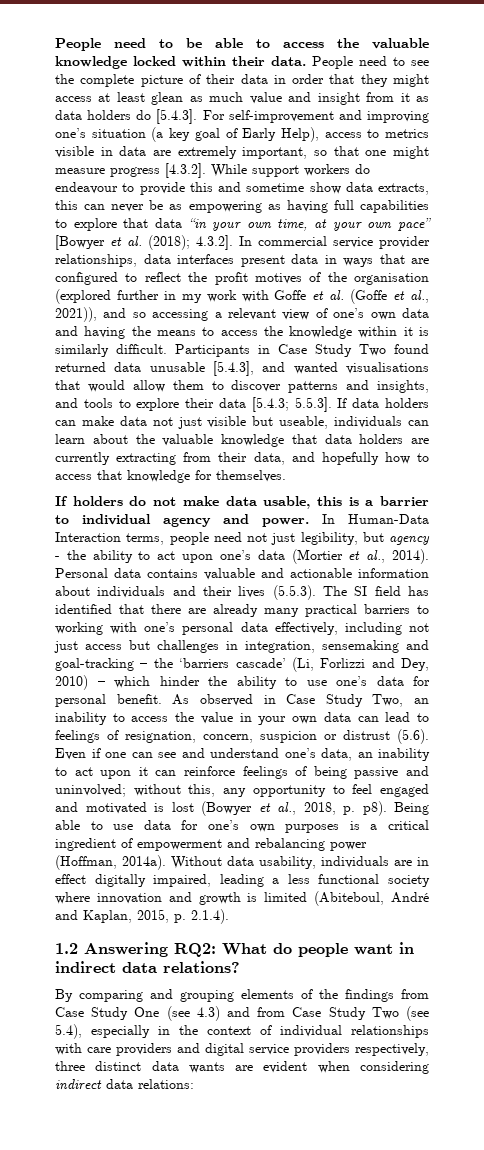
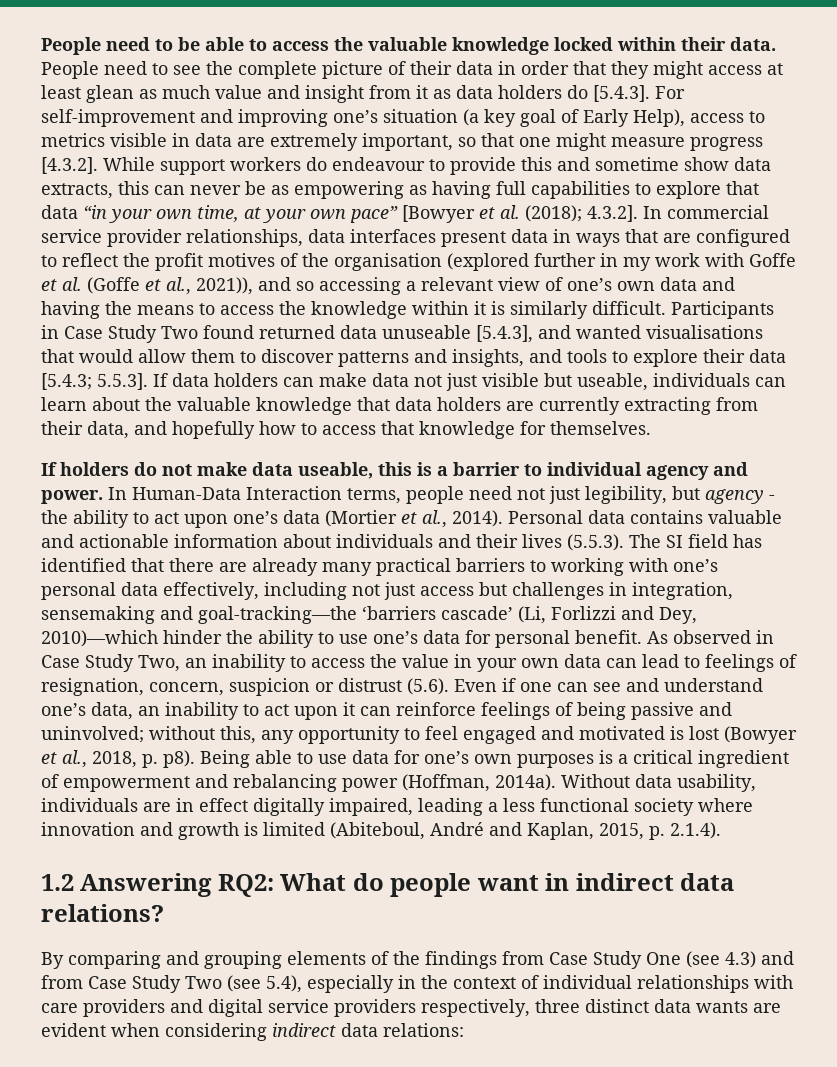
- Participants in Case Study Two found returned data unusable [5.4.3], and wanted visualisations that would allow them to discover patterns and insights, and tools to explore their data [5.4.3;
+ Participants in Case Study Two found returned data unuseable [5.4.3], and wanted visualisations that would allow them to discover patterns and insights, and tools to explore their data [5.4.3;
- If holders do not make data usable, this is a barrier to individual agency and power.
+ If holders do not make data useable, this is a barrier to individual agency and power.
- Personal data contains valuable and actionable information about individuals and their lives (5.5.3). The SI field has identified that there are already many practical barriers to working with one’s personal data effectively, including not just access but challenges in integration, sensemaking and goal-tracking – the ‘barriers cascade’ (Li, Forlizzi and Dey, 2010) – which hinder the ability to use one’s data for personal benefit.
+ Personal data contains valuable and actionable information about individuals and their lives (5.5.3). The SI field has identified that there are already many practical barriers to working with one’s personal data effectively, including not just access but challenges in integration, sensemaking and goal-tracking—the ‘barriers cascade’ (Li, Forlizzi and Dey, 2010)—which hinder the ability to use one’s data for personal benefit.

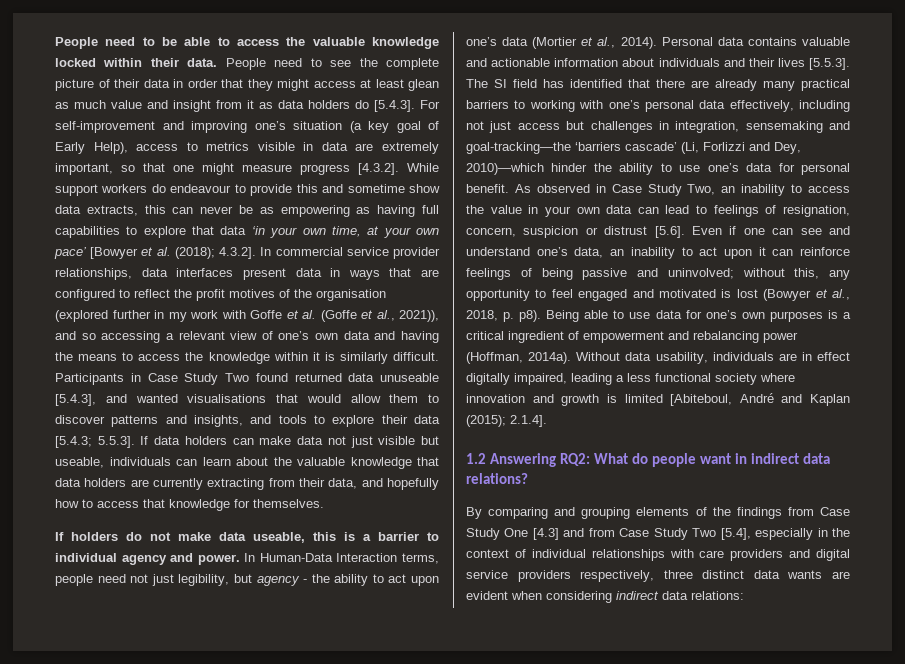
- People need to see the complete picture of their data in order that they might access at least glean as much value and insight from it as data holders do [5.4.3]. For self-improvement and improving one’s situation (a key goal of Early Help), access to metrics visible in data are extremely important, so that one might measure progress [4.3.2]. While support workers do endeavour to provide this and sometime show data extracts, this can never be as empowering as having full capabilities to explore that data “in your own time, at your own pace” [Bowyer et al. (2018);
+ People need to see the complete picture of their data in order that they might access at least glean as much value and insight from it as data holders do [5.4.3]. For self-improvement and improving one’s situation (a key goal of Early Help), access to metrics visible in data are extremely important, so that one might measure progress [4.3.2]. While support workers do endeavour to provide this and sometime show data extracts, this can never be as empowering as having full capabilities to explore that data ‘in your own time, at your own pace’ [Bowyer et al. (2018);
- Personal data contains valuable and actionable information about individuals and their lives (5.5.3). The SI field has identified that there are already many practical barriers to working with one’s personal data effectively, including not just access but challenges in integration, sensemaking and goal-tracking—the ‘barriers cascade’ (Li, Forlizzi and Dey, 2010)—which hinder the ability to use one’s data for personal benefit.
+ Personal data contains valuable and actionable information about individuals and their lives [5.5.3]. The SI field has identified that there are already many practical barriers to working with one’s personal data effectively, including not just access but challenges in integration, sensemaking and goal-tracking—the ‘barriers cascade’ (Li, Forlizzi and Dey, 2010)—which hinder the ability to use one’s data for personal benefit.
- As observed in Case Study Two, an inability to access the value in your own data can lead to feelings of resignation, concern, suspicion or distrust (5.6). Even if one can see and understand one’s data, an inability to act upon it can reinforce feelings of being passive and uninvolved;
+ As observed in Case Study Two, an inability to access the value in your own data can lead to feelings of resignation, concern, suspicion or distrust [5.6]. Even if one can see and understand one’s data, an inability to act upon it can reinforce feelings of being passive and uninvolved;
- Without data usability, individuals are in effect digitally impaired, leading a less functional society where innovation and growth is limited (Abiteboul, André and Kaplan, 2015, p. 2.1.4).
+ Without data usability, individuals are in effect digitally impaired, leading a less functional society where innovation and growth is limited [Abiteboul, André and Kaplan (2015); 2.1.4].
- By comparing and grouping elements of the findings from Case Study One (see 4.3) and from Case Study Two (see 5.4), especially in the context of individual relationships with care providers and digital service providers respectively, three distinct data wants are evident when considering indirect data relations:
+ By comparing and grouping elements of the findings from Case Study One [4.3] and from Case Study Two [5.4], especially in the context of individual relationships with care providers and digital service providers respectively, three distinct data wants are evident when considering indirect data relations:

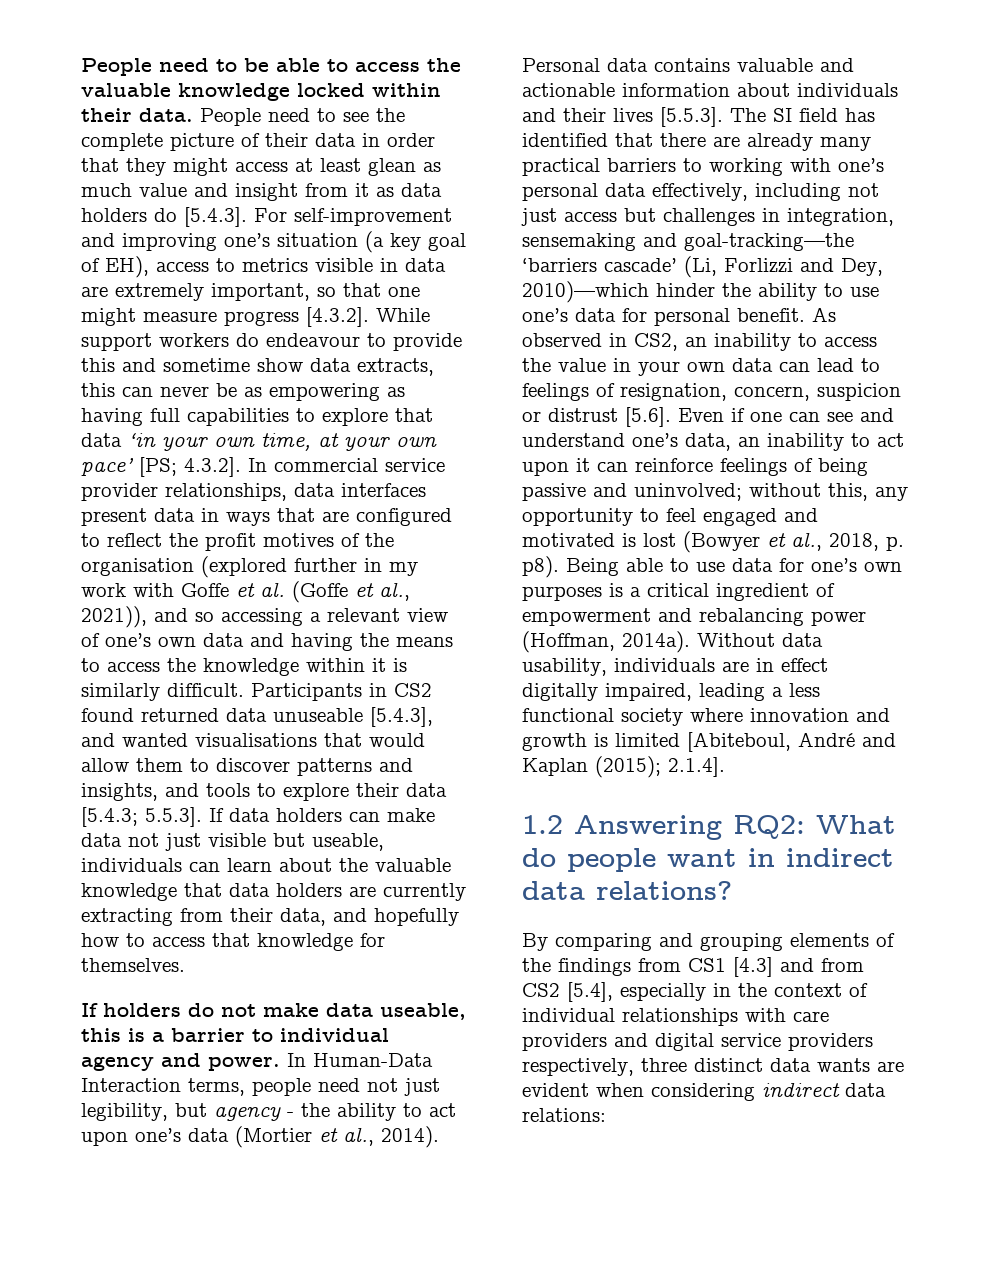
- People need to see the complete picture of their data in order that they might access at least glean as much value and insight from it as data holders do [5.4.3]. For self-improvement and improving one’s situation (a key goal of Early Help), access to metrics visible in data are extremely important, so that one might measure progress [4.3.2]. While support workers do endeavour to provide this and sometime show data extracts, this can never be as empowering as having full capabilities to explore that data ‘in your own time, at your own pace’ [Bowyer et al. (2018);
+ People need to see the complete picture of their data in order that they might access at least glean as much value and insight from it as data holders do [5.4.3]. For self-improvement and improving one’s situation (a key goal of EH), access to metrics visible in data are extremely important, so that one might measure progress [4.3.2]. While support workers do endeavour to provide this and sometime show data extracts, this can never be as empowering as having full capabilities to explore that data ‘in your own time, at your own pace’ [PS;
- Participants in Case Study Two found returned data unuseable [5.4.3], and wanted visualisations that would allow them to discover patterns and insights, and tools to explore their data [5.4.3;
+ Participants in CS2 found returned data unuseable [5.4.3], and wanted visualisations that would allow them to discover patterns and insights, and tools to explore their data [5.4.3;
- As observed in Case Study Two, an inability to access the value in your own data can lead to feelings of resignation, concern, suspicion or distrust [5.6]. Even if one can see and understand one’s data, an inability to act upon it can reinforce feelings of being passive and uninvolved;
+ As observed in CS2, an inability to access the value in your own data can lead to feelings of resignation, concern, suspicion or distrust [5.6]. Even if one can see and understand one’s data, an inability to act upon it can reinforce feelings of being passive and uninvolved;
- By comparing and grouping elements of the findings from Case Study One [4.3] and from Case Study Two [5.4], especially in the context of individual relationships with care providers and digital service providers respectively, three distinct data wants are evident when considering indirect data relations:
+ By comparing and grouping elements of the findings from CS1 [4.3] and from CS2 [5.4], especially in the context of individual relationships with care providers and digital service providers respectively, three distinct data wants are evident when considering indirect data relations:

